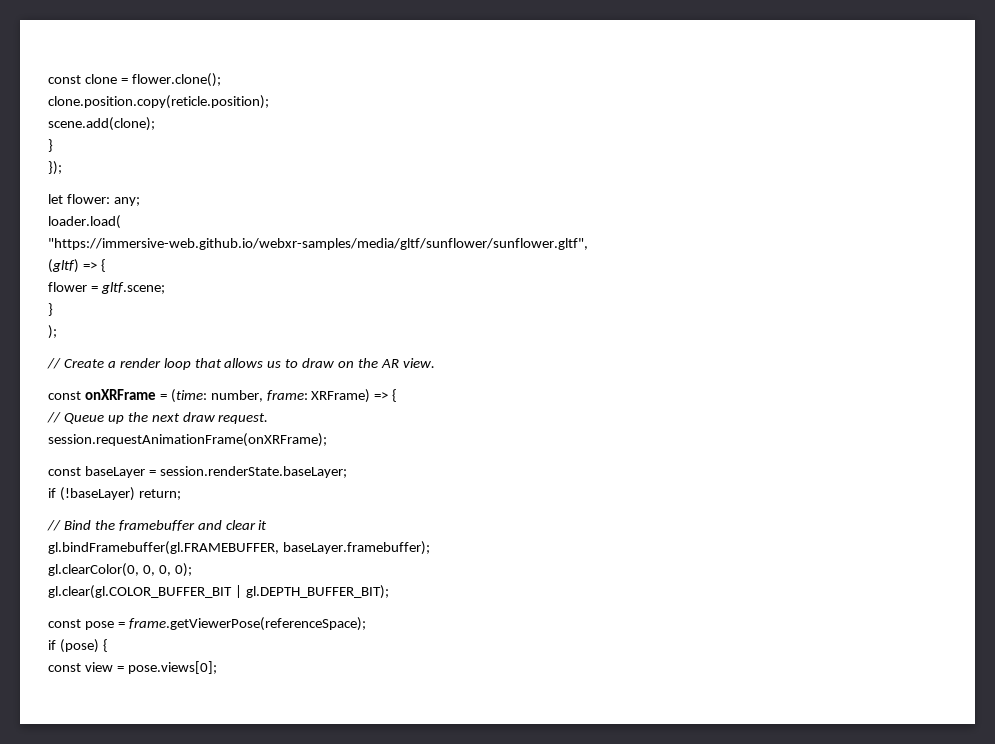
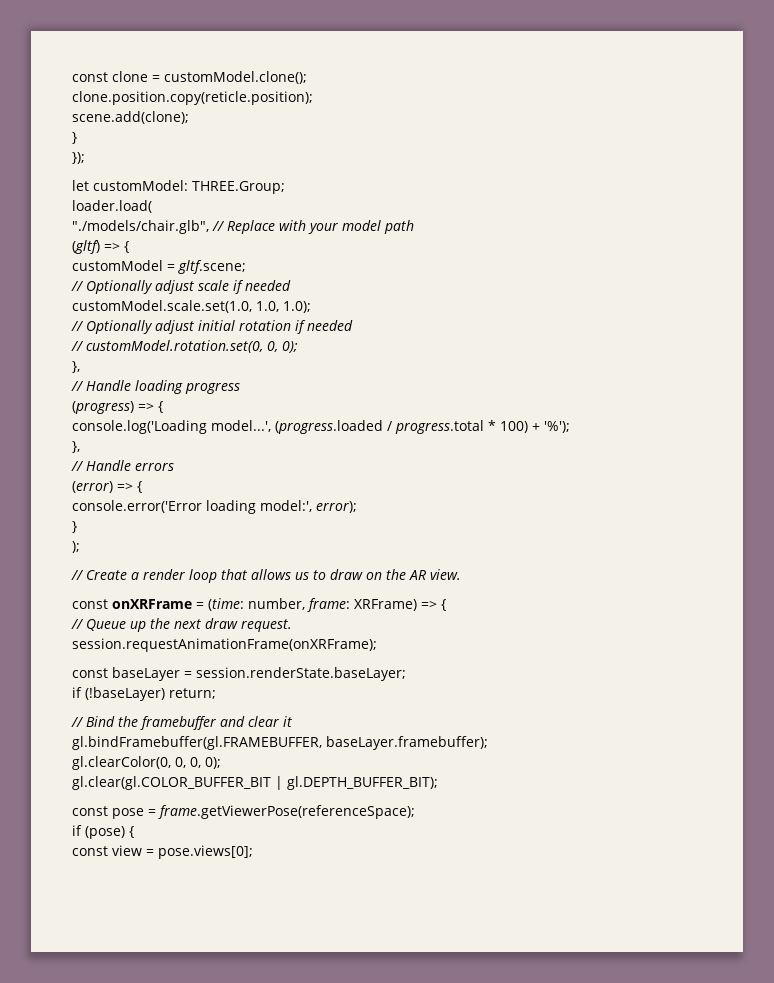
- const clone = flower.clone();
+ const clone = customModel.clone();
- let flower: any;
+ let customModel: THREE.Group;
- "https://immersive-web.github.io/webxr-samples/media/gltf/sunflower/sunflower.gltf",
+ "./models/chair.glb", // Replace with your model path
- flower = gltf.scene;
+ customModel = gltf.scene;
+ // Optionally adjust scale if needed
+ customModel.scale.set(1.0, 1.0, 1.0);
+ // Optionally adjust initial rotation if needed
+ // customModel.rotation.set(0, 0, 0);
+ },
+ // Handle loading progress
+ (progress) => {
+ console.log('Loading model...', (progress.loaded / progress.total * 100) + '%');
+ },
+ // Handle errors
+ (error) => {
+ console.error('Error loading model:', error);

